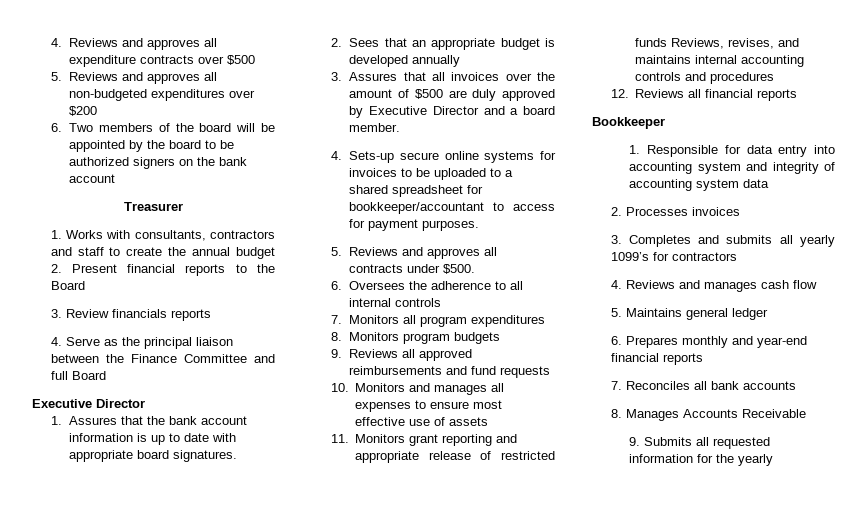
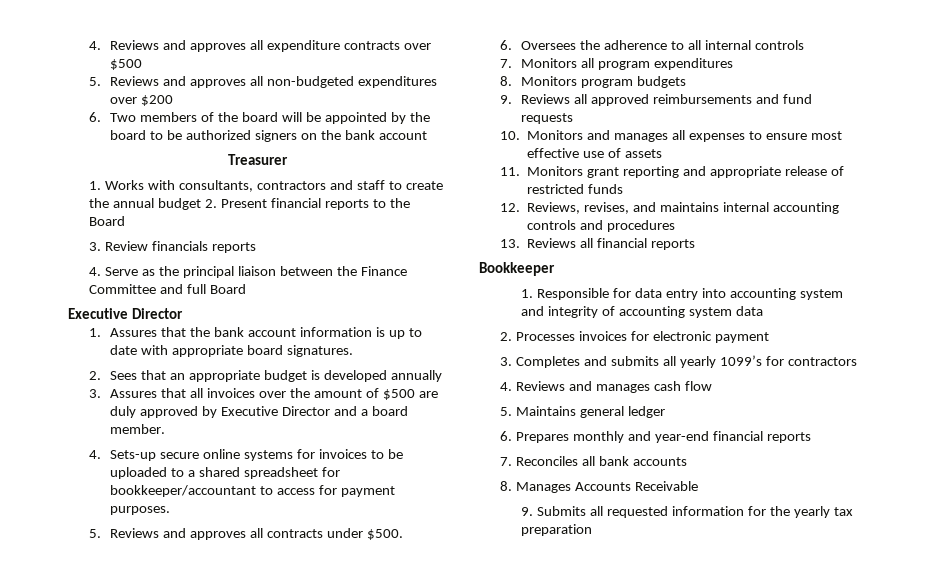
- 11. Monitors grant reporting and appropriate release of restricted funds Reviews, revises, and maintains internal accounting controls and procedures
+ 11. Monitors grant reporting and appropriate release of restricted funds
+ 12. Reviews, revises, and maintains internal accounting controls and procedures
- 12. Reviews all financial reports
+ 13. Reviews all financial reports
- 2. Processes invoices
+ 2. Processes invoices for electronic payment
- 9. Submits all requested information for the yearly
+ 9. Submits all requested information for the yearly tax preparation

